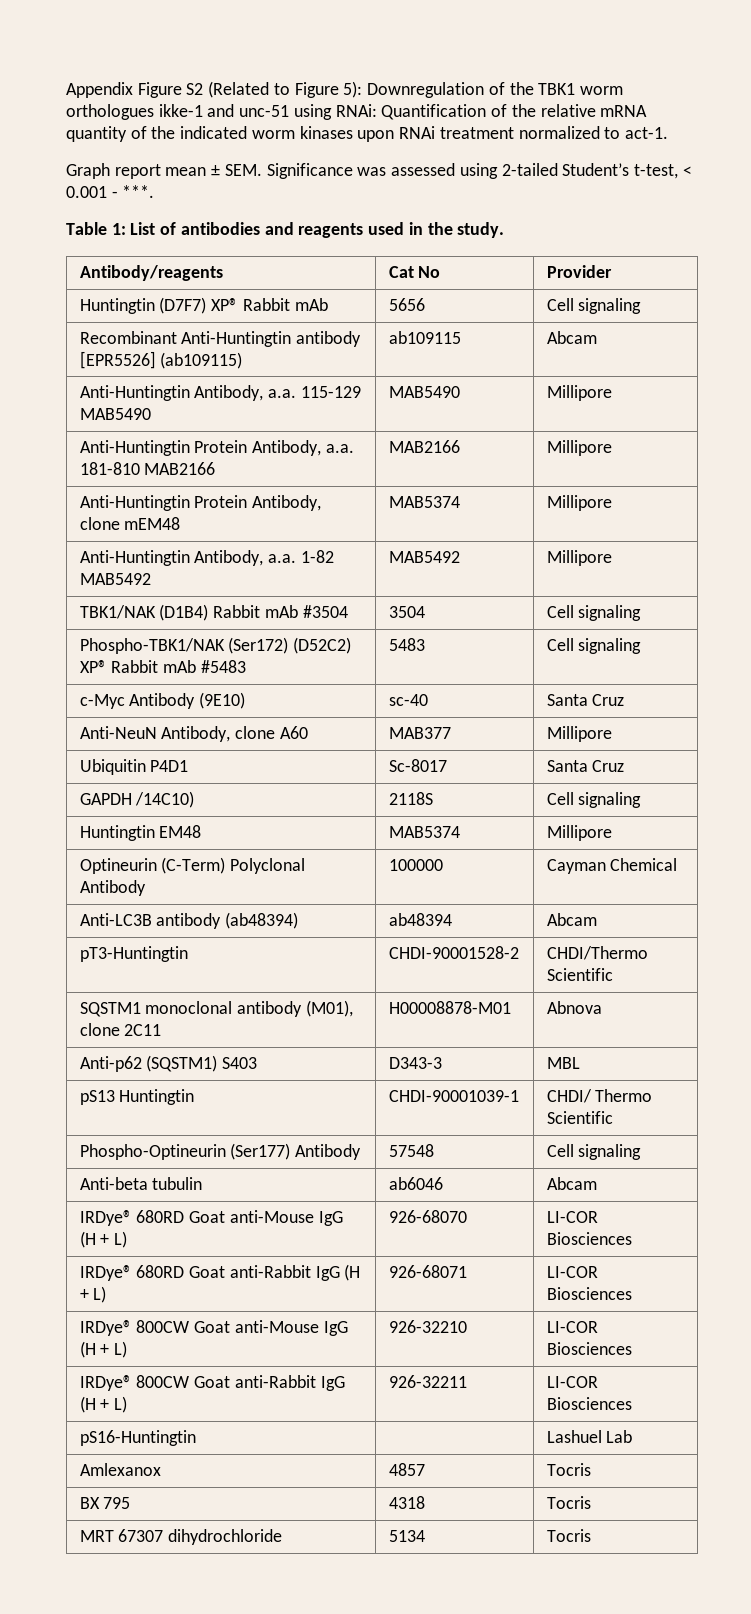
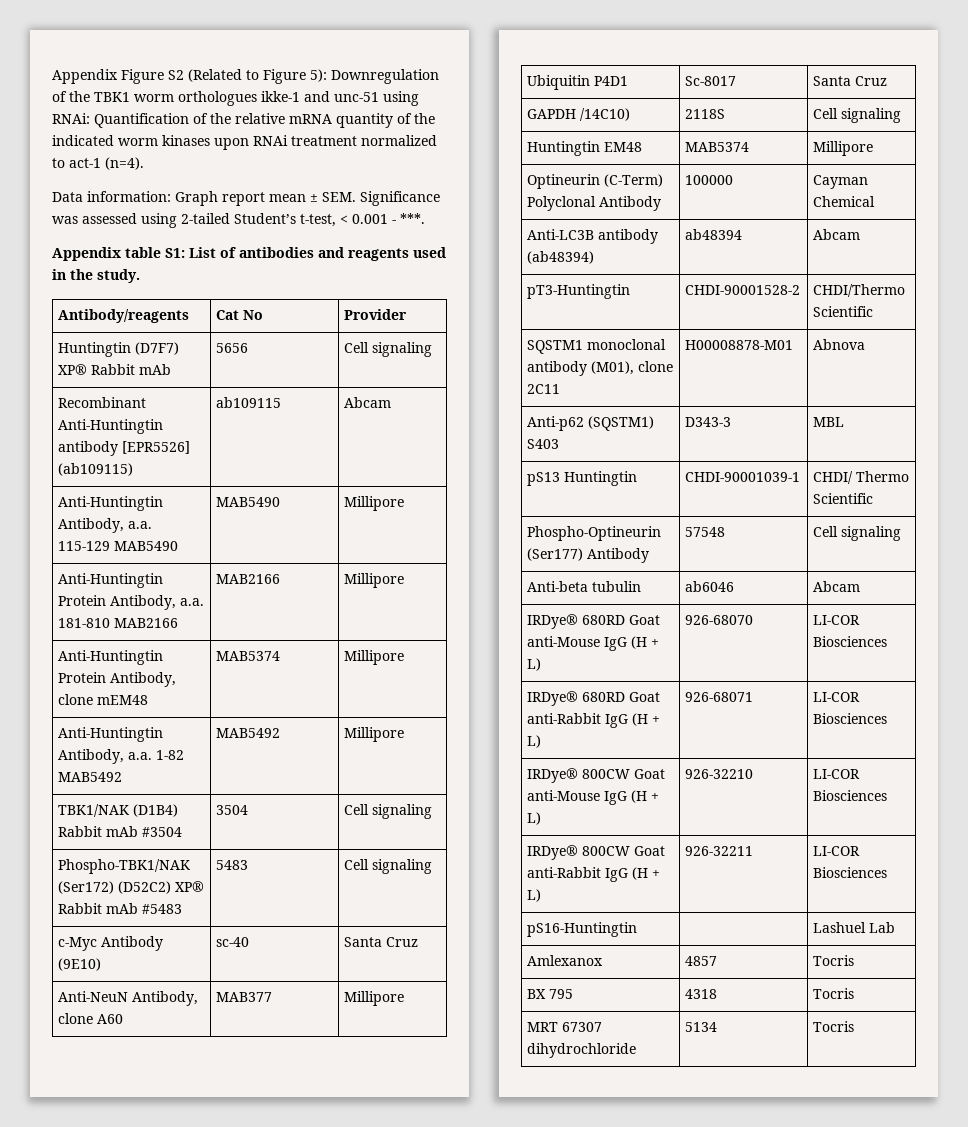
- Appendix Figure S2 (Related to Figure 5): Downregulation of the TBK1 worm orthologues ikke-1 and unc-51 using RNAi: Quantification of the relative mRNA quantity of the indicated worm kinases upon RNAi treatment normalized to act-1.
- Graph report mean ± SEM. Significance was assessed using 2-tailed Student’s t-test, < 0.001 - ***.
+ Appendix Figure S2 (Related to Figure 5): Downregulation of the TBK1 worm orthologues ikke-1 and unc-51 using RNAi: Quantification of the relative mRNA quantity of the indicated worm kinases upon RNAi treatment normalized to act-1 (n=4).
+ Data information: Graph report mean ± SEM. Significance was assessed using 2-tailed Student’s t-test, < 0.001 - ***.
- Table 1: List of antibodies and reagents used in the study.
+ Appendix table S1: List of antibodies and reagents used in the study.

